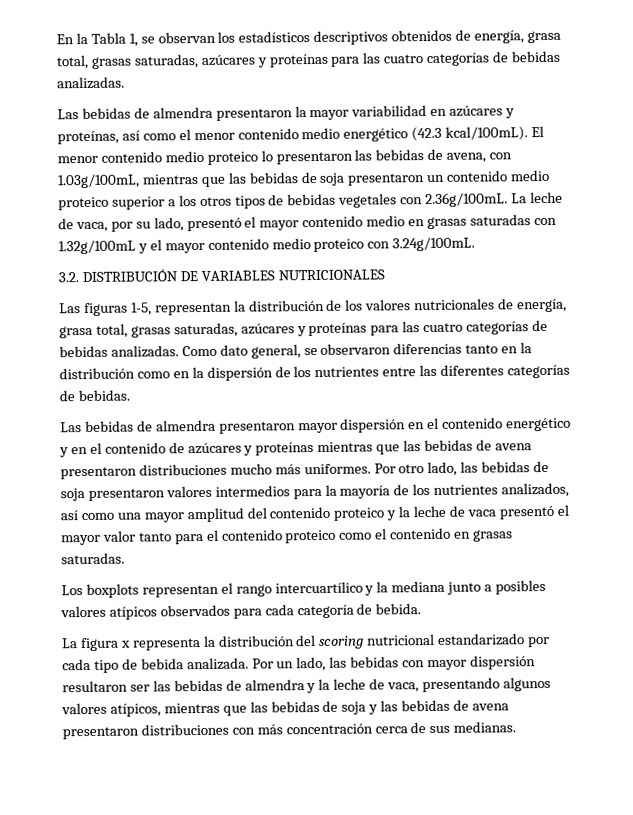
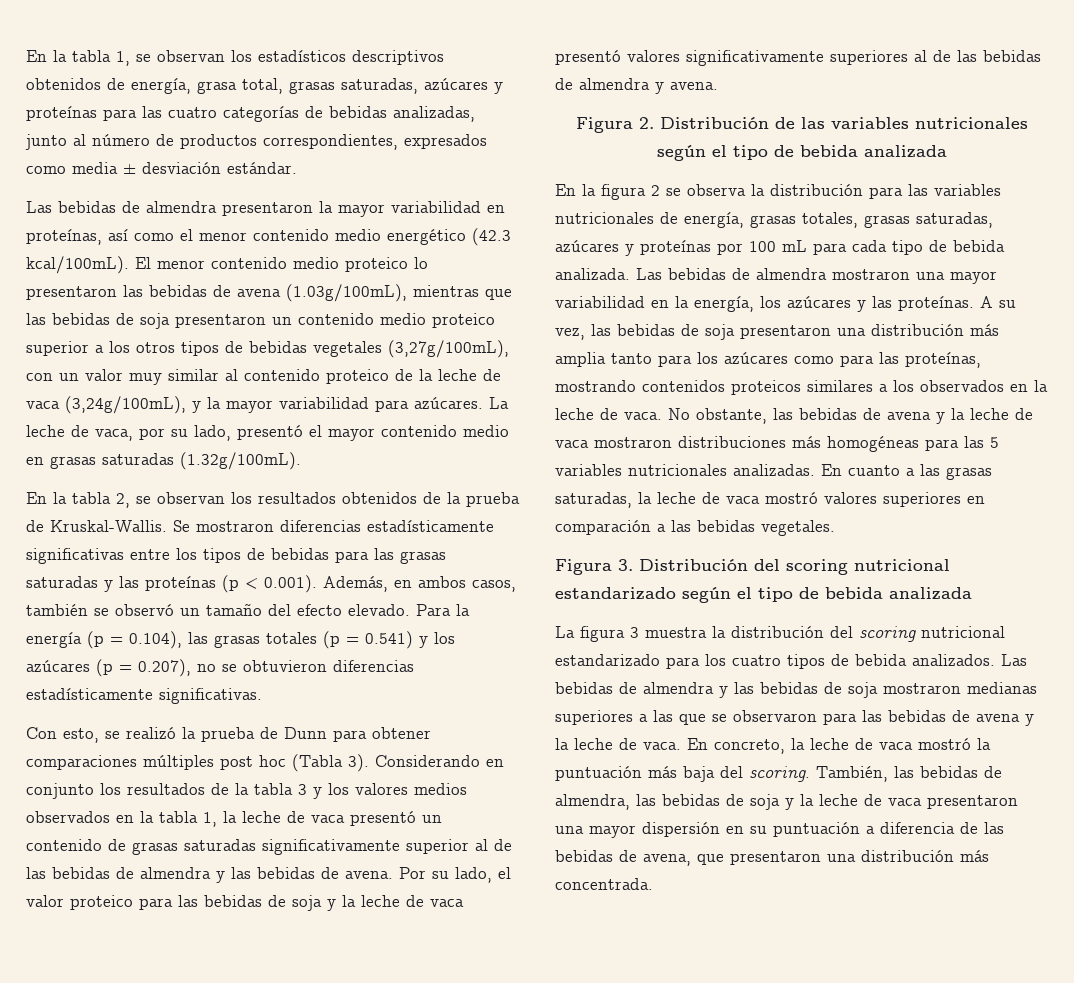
- En la Tabla 1, se observan los estadísticos descriptivos obtenidos de energía, grasa total, grasas saturadas, azúcares y proteínas para las cuatro categorías de bebidas analizadas.
+ En la tabla 1, se observan los estadísticos descriptivos obtenidos de energía, grasa total, grasas saturadas, azúcares y proteínas para las cuatro categorías de bebidas analizadas, junto al número de productos correspondientes, expresados como media ± desviación estándar.
- Las bebidas de almendra presentaron la mayor variabilidad en azúcares y proteínas, así como el menor contenido medio energético (42.3 kcal/100mL).
+ Las bebidas de almendra presentaron la mayor variabilidad en proteínas, así como el menor contenido medio energético (42.3 kcal/100mL).
- El menor contenido medio proteico lo presentaron las bebidas de avena, con 1.03g/100mL, mientras que las bebidas de soja presentaron un contenido medio proteico superior a los otros tipos de bebidas vegetales con 2.36g/100mL. La leche de vaca, por su lado, presentó el mayor contenido medio en grasas saturadas con 1.32g/100mL y el mayor contenido medio proteico con 3.24g/100mL.
- 3.2. DISTRIBUCIÓN DE VARIABLES NUTRICIONALES
- Las figuras 1-5, representan la distribución de los valores nutricionales de energía, grasa total, grasas saturadas, azúcares y proteínas para las cuatro categorías de bebidas analizadas. Como dato general, se observaron diferencias tanto en la distribución como en la dispersión de los nutrientes entre las diferentes categorías de bebidas.
- Las bebidas de almendra presentaron mayor dispersión en el contenido energético y en el contenido de azúcares y proteínas mientras que las bebidas de avena presentaron distribuciones mucho más uniformes. Por otro lado, las bebidas de soja presentaron valores intermedios para la mayoría de los nutrientes analizados, así como una mayor amplitud del contenido proteico y la leche de vaca presentó el mayor valor tanto para el contenido proteico como el contenido en grasas saturadas.
- Los boxplots representan el rango intercuartílico y la mediana junto a posibles valores atípicos observados para cada categoría de bebida.
+ El menor contenido medio proteico lo presentaron las bebidas de avena (1.03g/100mL), mientras que las bebidas de soja presentaron un contenido medio proteico superior a los otros tipos de bebidas vegetales (3,27g/100mL), con un valor muy similar al contenido proteico de la leche de vaca (3,24g/100mL), y la mayor variabilidad para azúcares. La leche de vaca, por su lado, presentó el mayor contenido medio en grasas saturadas (1.32g/100mL).
+ En la tabla 2, se observan los resultados obtenidos de la prueba de Kruskal-Wallis. Se mostraron diferencias estadísticamente significativas entre los tipos de bebidas para las grasas saturadas y las proteínas (p < 0.001). Además, en ambos casos, también se observó un tamaño del efecto elevado. Para la energía (p = 0.104), las grasas totales (p = 0.541) y los azúcares (p = 0.207), no se obtuvieron diferencias estadísticamente significativas.
+ Con esto, se realizó la prueba de Dunn para obtener comparaciones múltiples post hoc (Tabla 3). Considerando en conjunto los resultados de la tabla 3 y los valores medios observados en la tabla 1, la leche de vaca presentó un contenido de grasas saturadas significativamente superior al de las bebidas de almendra y las bebidas de avena. Por su lado, el valor proteico para las bebidas de soja y la leche de vaca presentó valores significativamente superiores al de las bebidas de almendra y avena.
+ Figura 2. Distribución de las variables nutricionales según el tipo de bebida analizada
+ En la figura 2 se observa la distribución para las variables nutricionales de energía, grasas totales, grasas saturadas, azúcares y proteínas por 100 mL para cada tipo de bebida analizada. Las bebidas de almendra mostraron una mayor variabilidad en la energía, los azúcares y las proteínas. A su vez, las bebidas de soja presentaron una distribución más amplia tanto para los azúcares como para las proteínas, mostrando contenidos proteicos similares a los observados en la leche de vaca. No obstante, las bebidas de avena y la leche de vaca mostraron distribuciones más homogéneas para las 5 variables nutricionales analizadas. En cuanto a las grasas saturadas, la leche de vaca mostró valores superiores en comparación a las bebidas vegetales.
+ Figura 3. Distribución del scoring nutricional estandarizado según el tipo de bebida analizada
- La figura x representa la distribución del scoring nutricional estandarizado por cada tipo de bebida analizada. Por un lado, las bebidas con mayor dispersión resultaron ser las bebidas de almendra y la leche de vaca, presentando algunos valores atípicos, mientras que las bebidas de soja y las bebidas de avena presentaron distribuciones con más concentración cerca de sus medianas.
+ La figura 3 muestra la distribución del scoring nutricional estandarizado para los cuatro tipos de bebida analizados. Las bebidas de almendra y las bebidas de soja mostraron medianas superiores a las que se observaron para las bebidas de avena y la leche de vaca. En concreto, la leche de vaca mostró la puntuación más baja del scoring. También, las bebidas de almendra, las bebidas de soja y la leche de vaca presentaron una mayor dispersión en su puntuación a diferencia de las bebidas de avena, que presentaron una distribución más concentrada.

